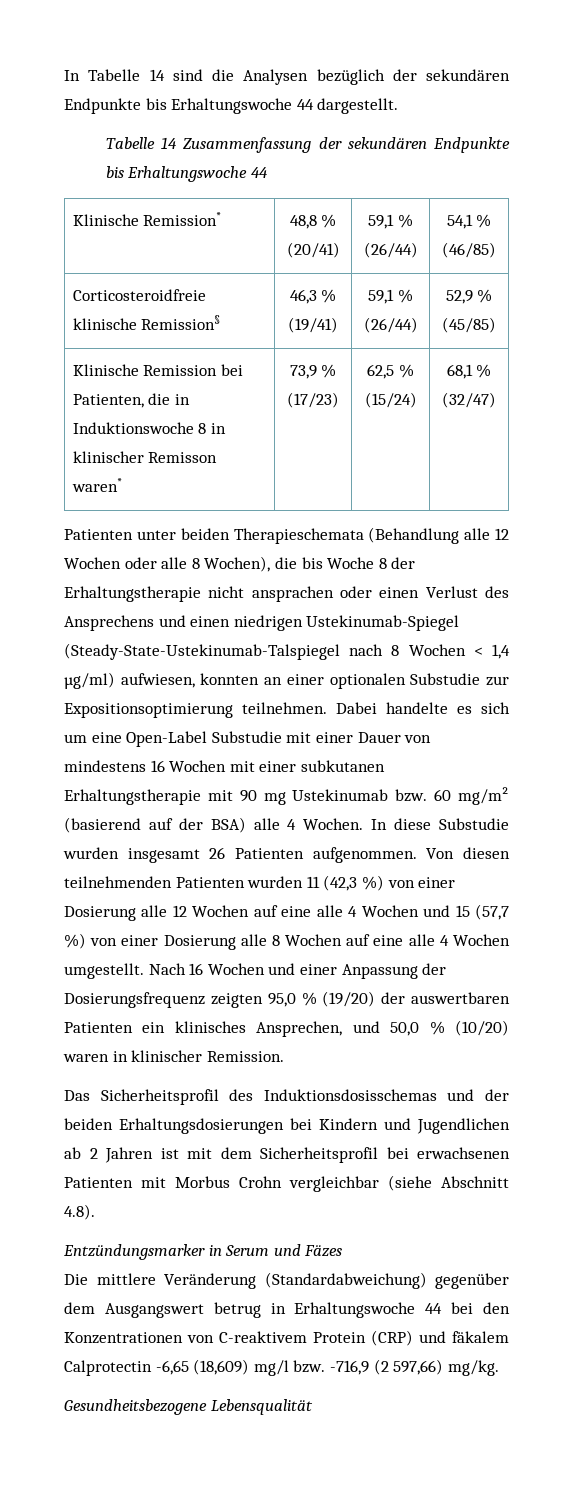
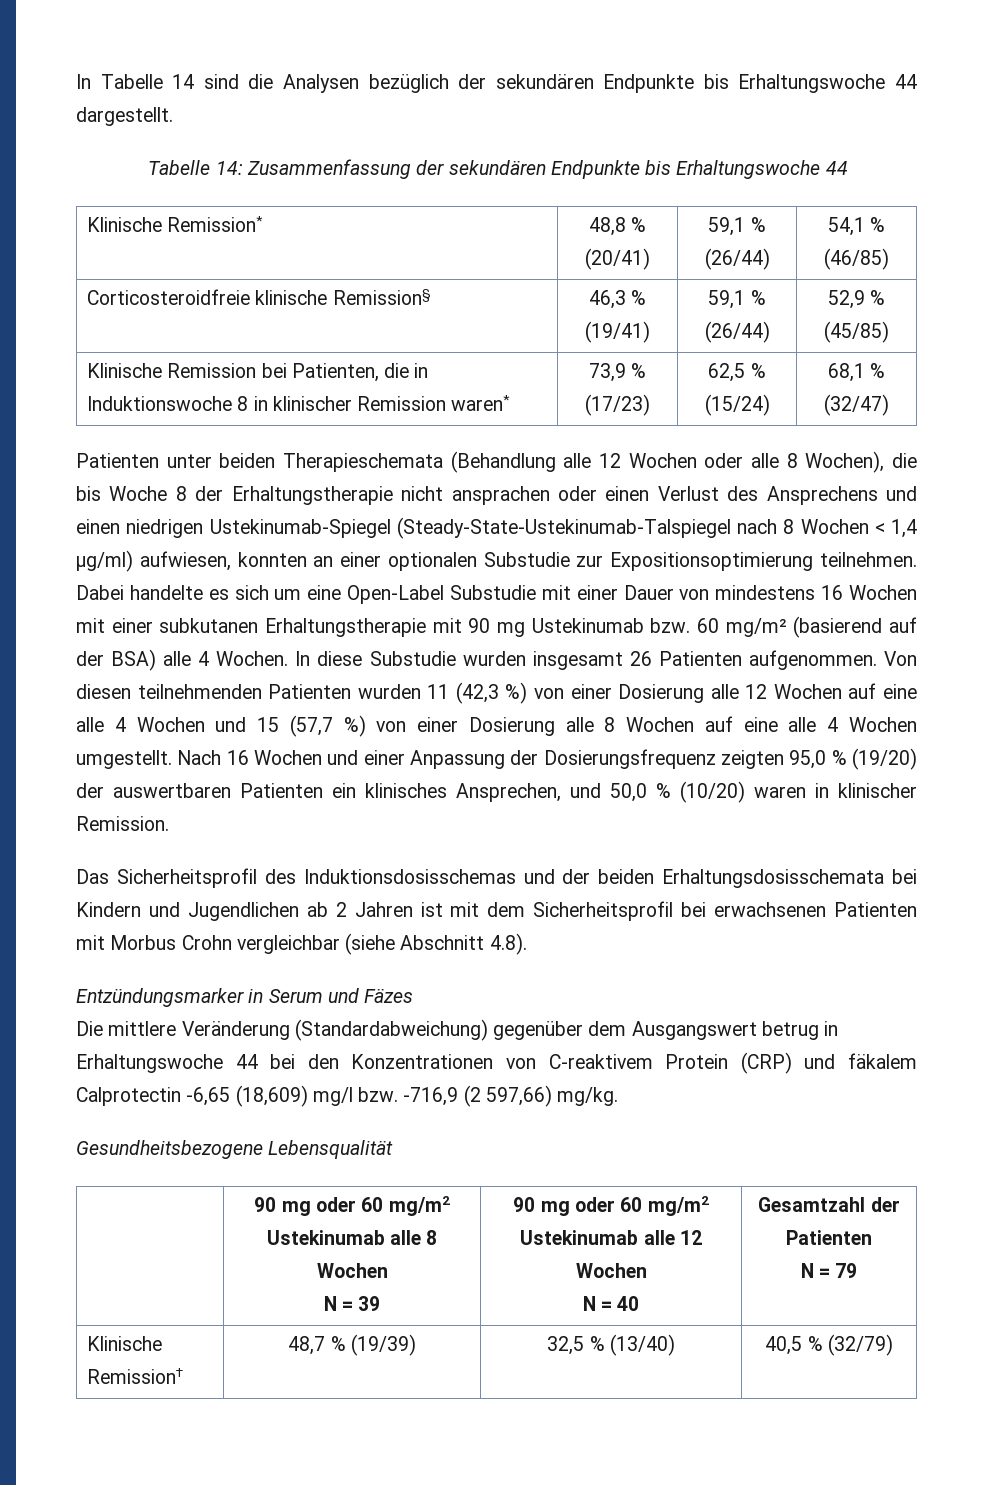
- Tabelle 14 Zusammenfassung der sekundären Endpunkte bis Erhaltungswoche 44
+ Tabelle 14: Zusammenfassung der sekundären Endpunkte bis Erhaltungswoche 44
- Klinische Remission bei Patienten, die in Induktionswoche 8 in klinischer Remisson waren* | 73,9 % (17/23) | 62,5 % (15/24) | 68,1 % (32/47)
+ Klinische Remission bei Patienten, die in Induktionswoche 8 in klinischer Remission waren* | 73,9 % (17/23) | 62,5 % (15/24) | 68,1 % (32/47)
- Das Sicherheitsprofil des Induktionsdosisschemas und der beiden Erhaltungsdosierungen bei Kindern und Jugendlichen ab 2 Jahren ist mit dem Sicherheitsprofil bei erwachsenen Patienten mit Morbus Crohn vergleichbar (siehe Abschnitt 4.8).
+ Das Sicherheitsprofil des Induktionsdosisschemas und der beiden Erhaltungsdosisschemata bei Kindern und Jugendlichen ab 2 Jahren ist mit dem Sicherheitsprofil bei erwachsenen Patienten mit Morbus Crohn vergleichbar (siehe Abschnitt 4.8).
+ | 90 mg oder 60 mg/m2 Ustekinumab alle 8 Wochen
+ N = 39 | 90 mg oder 60 mg/m2 Ustekinumab alle 12 Wochen
+ N = 40 | Gesamtzahl der Patienten
+ N = 79
+ Klinische Remission† | 48,7 % (19/39) | 32,5 % (13/40) | 40,5 % (32/79)

